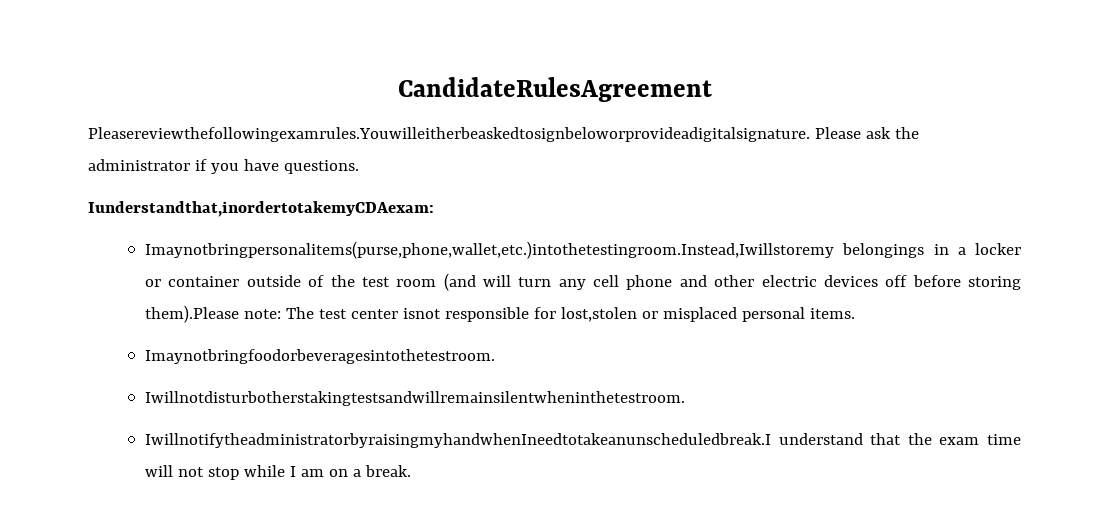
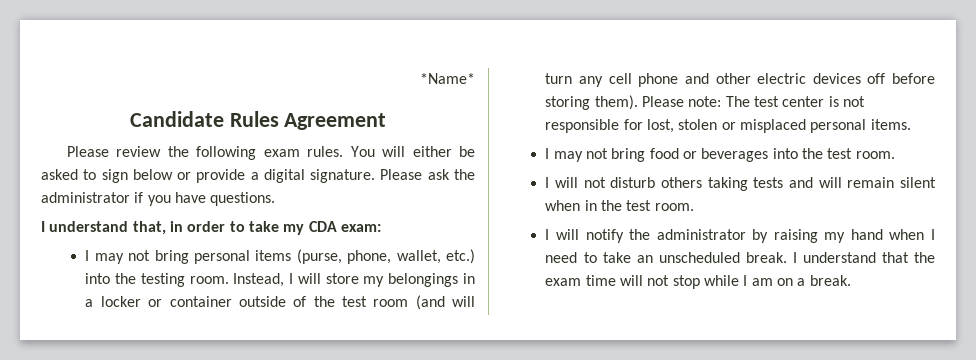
- CandidateRulesAgreement
- Pleasereviewthefollowingexamrules.Youwilleitherbeaskedtosignbeloworprovideadigitalsignature. Please ask the administrator if you have questions.
+ *Name*
+ Candidate Rules Agreement
+ Please review the following exam rules. You will either be asked to sign below or provide a digital signature. Please ask the administrator if you have questions.
- Iunderstandthat,inordertotakemyCDAexam:
- Imaynotbringpersonalitems(purse,phone,wallet,etc.)intothetestingroom.Instead,Iwillstoremy belongings in a locker or container outside of the test room (and will turn any cell phone and other electric devices off before storing them).Please note: The test center isnot responsible for lost,stolen or misplaced personal items.
- Imaynotbringfoodorbeveragesintothetestroom.
- Iwillnotdisturbotherstakingtestsandwillremainsilentwheninthetestroom.
- IwillnotifytheadministratorbyraisingmyhandwhenIneedtotakeanunscheduledbreak.I understand that the exam time will not stop while I am on a break.
+ I understand that, in order to take my CDA exam:
+ I may not bring personal items (purse, phone, wallet, etc.) into the testing room. Instead, I will store my belongings in a locker or container outside of the test room (and will turn any cell phone and other electric devices off before storing them). Please note: The test center is not responsible for lost, stolen or misplaced personal items.
+ I may not bring food or beverages into the test room.
+ I will not disturb others taking tests and will remain silent when in the test room.
+ I will notify the administrator by raising my hand when I need to take an unscheduled break. I understand that the exam time will not stop while I am on a break.

